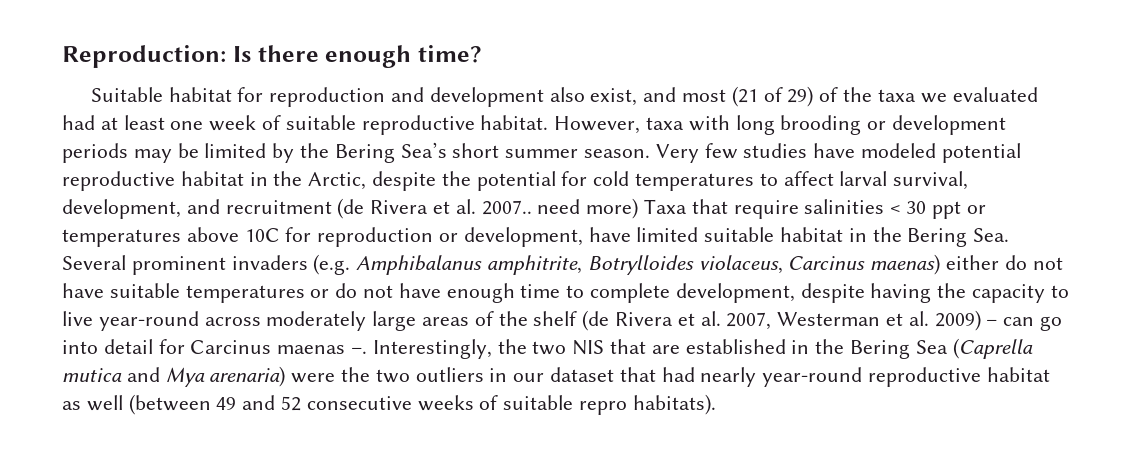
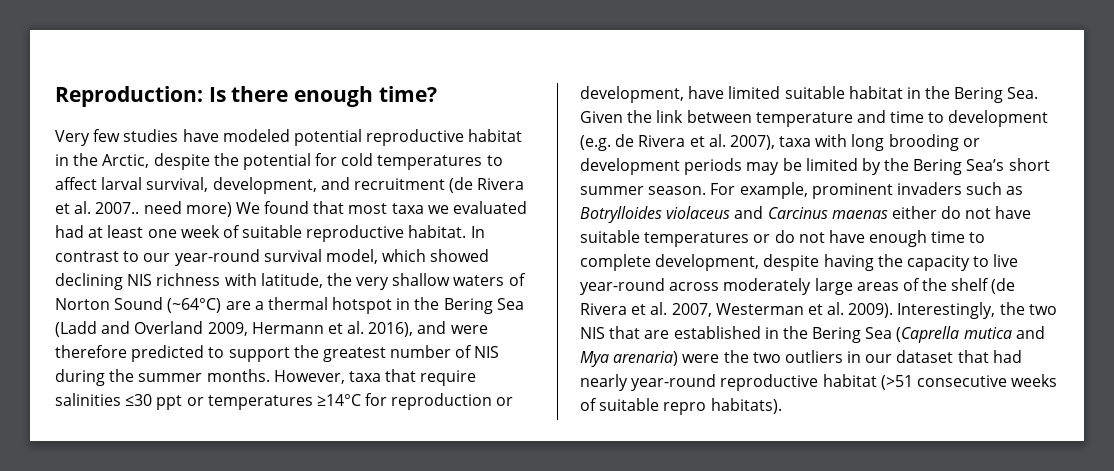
- Suitable habitat for reproduction and development also exist, and most (21 of 29) of the taxa we evaluated had at least one week of suitable reproductive habitat. However, taxa with long brooding or development periods may be limited by the Bering Sea’s short summer season. Very few studies have modeled potential reproductive habitat in the Arctic, despite the potential for cold temperatures to affect larval survival, development, and recruitment (de Rivera et al. 2007.. need more) Taxa that require salinities < 30 ppt or temperatures above 10C for reproduction or development, have limited suitable habitat in the Bering Sea. Several prominent invaders (e.g. Amphibalanus amphitrite, Botrylloides violaceus, Carcinus maenas) either do not have suitable temperatures or do not have enough time to complete development, despite having the capacity to live year-round across moderately large areas of the shelf (de Rivera et al. 2007, Westerman et al. 2009) – can go into detail for Carcinus maenas –.
+ Very few studies have modeled potential reproductive habitat in the Arctic, despite the potential for cold temperatures to affect larval survival, development, and recruitment (de Rivera et al. 2007.. need more) We found that most taxa we evaluated had at least one week of suitable reproductive habitat. In contrast to our year-round survival model, which showed declining NIS richness with latitude, the very shallow waters of Norton Sound (~64°C) are a thermal hotspot in the Bering Sea (Ladd and Overland 2009, Hermann et al. 2016), and were therefore predicted to support the greatest number of NIS during the summer months. However, taxa that require salinities ≤30 ppt or temperatures ≥14°C for reproduction or development, have limited suitable habitat in the Bering Sea. Given the link between temperature and time to development (e.g. de Rivera et al. 2007), taxa with long brooding or development periods may be limited by the Bering Sea’s short summer season. For example, prominent invaders such as Botrylloides violaceus and Carcinus maenas either do not have suitable temperatures or do not have enough time to complete development, despite having the capacity to live year-round across moderately large areas of the shelf (de Rivera et al. 2007, Westerman et al. 2009).
- Interestingly, the two NIS that are established in the Bering Sea (Caprella mutica and Mya arenaria) were the two outliers in our dataset that had nearly year-round reproductive habitat as well (between 49 and 52 consecutive weeks of suitable repro habitats).
+ Interestingly, the two NIS that are established in the Bering Sea (Caprella mutica and Mya arenaria) were the two outliers in our dataset that had nearly year-round reproductive habitat (>51 consecutive weeks of suitable repro habitats).

